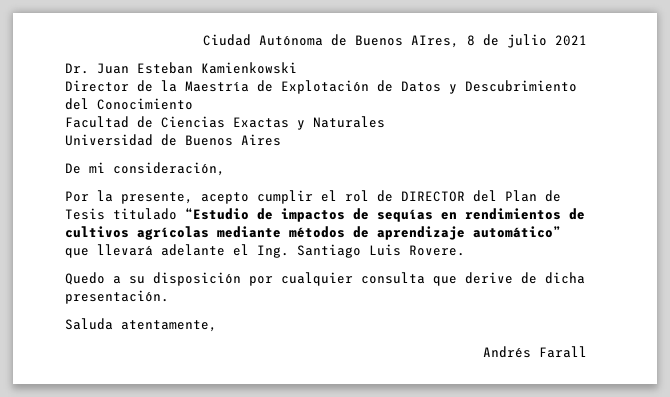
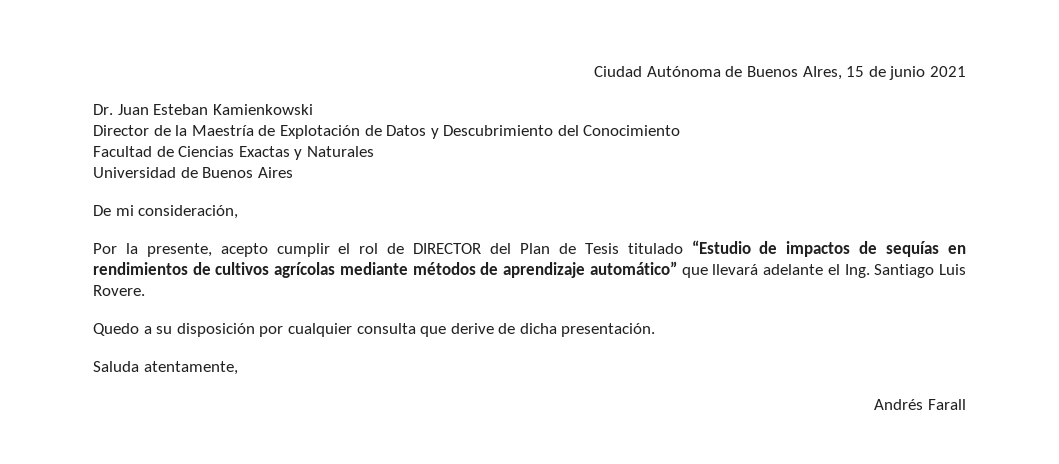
- Ciudad Autónoma de Buenos AIres, 8 de julio 2021
+ Ciudad Autónoma de Buenos AIres, 15 de junio 2021

